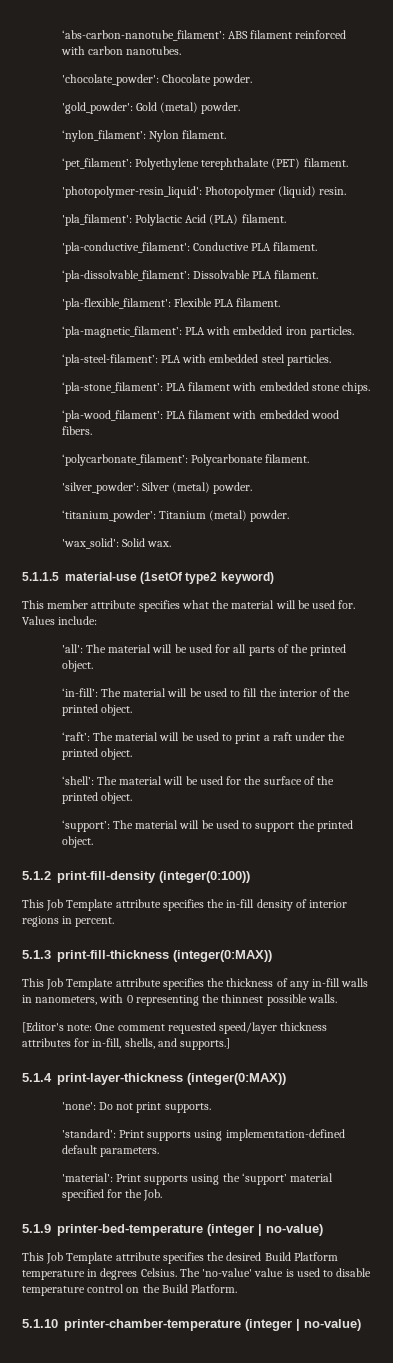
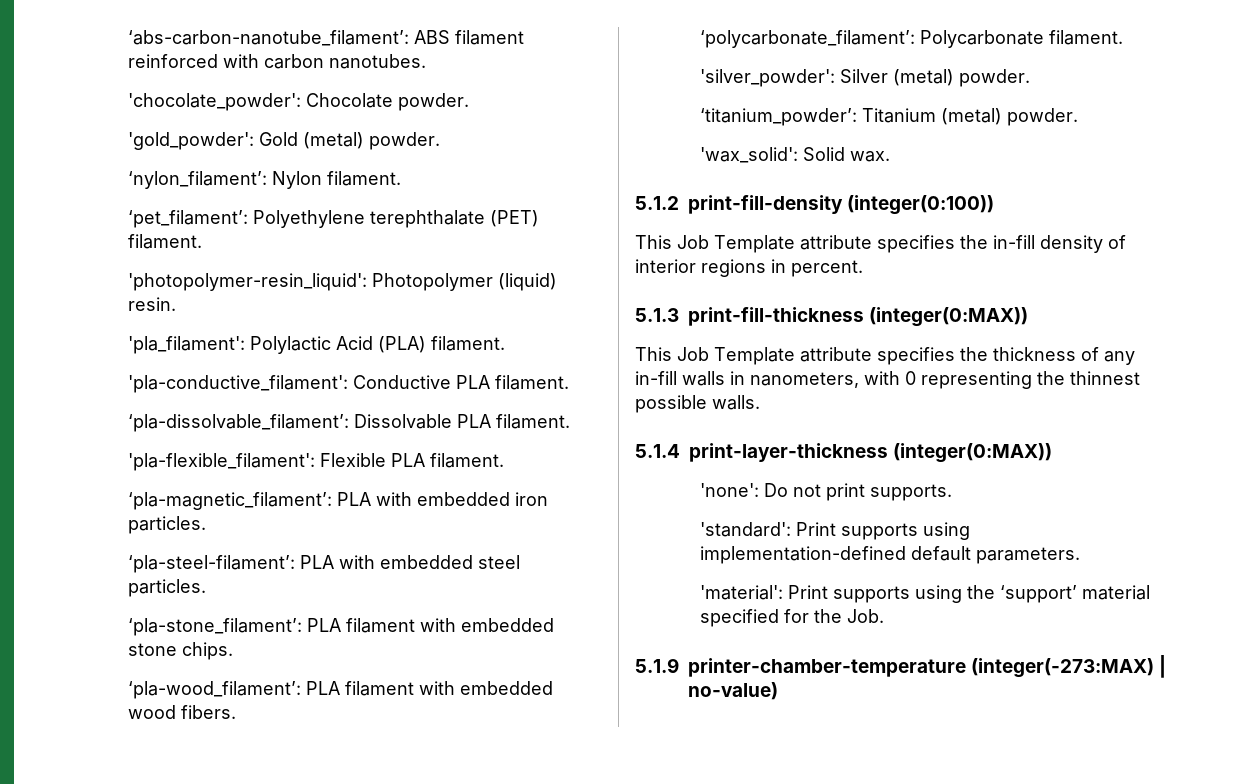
- 5.1.1.5 material-use (1setOf type2 keyword)
- This member attribute specifies what the material will be used for. Values include:
- 'all': The material will be used for all parts of the printed object.
- ‘in-fill’: The material will be used to fill the interior of the printed object.
- ‘raft’: The material will be used to print a raft under the printed object.
- ‘shell’: The material will be used for the surface of the printed object.
- ‘support’: The material will be used to support the printed object.
- [Editor's note: One comment requested speed/layer thickness attributes for in-fill, shells, and supports.]
- 5.1.9 printer-bed-temperature (integer | no-value)
- This Job Template attribute specifies the desired Build Platform temperature in degrees Celsius. The 'no-value' value is used to disable temperature control on the Build Platform.
- 5.1.10 printer-chamber-temperature (integer | no-value)
+ 5.1.9 printer-chamber-temperature (integer(-273:MAX) | no-value)

